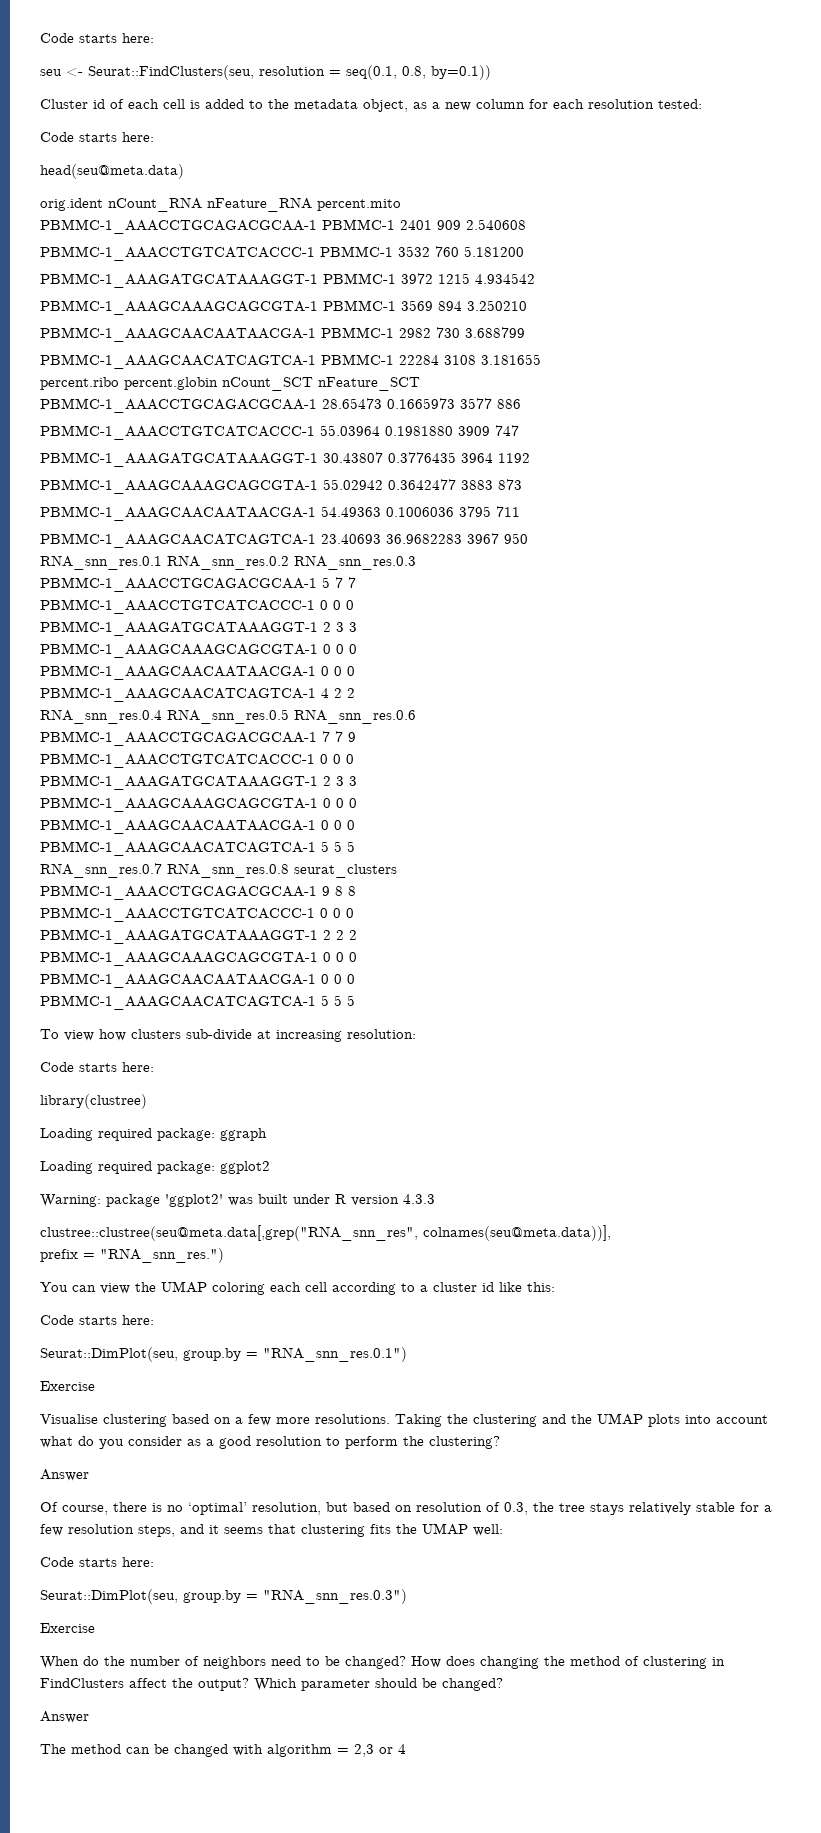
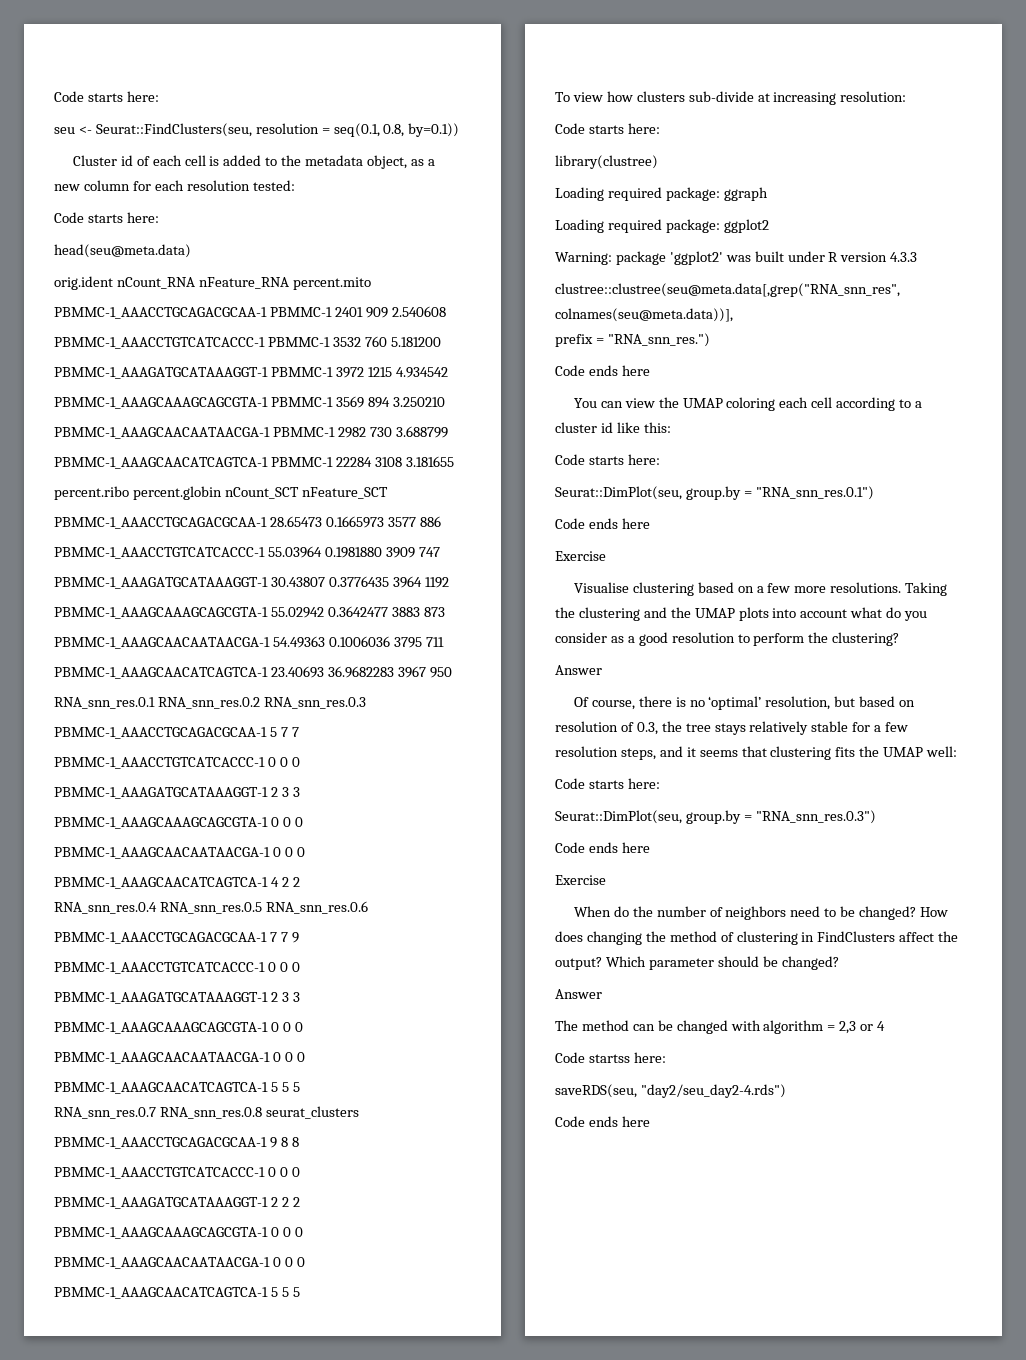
  prefix = "RNA_snn_res.")
+ Code ends here
  Seurat::DimPlot(seu, group.by = "RNA_snn_res.0.1")
+ Code ends here
  Seurat::DimPlot(seu, group.by = "RNA_snn_res.0.3")
+ Code ends here
+ Code startss here:
+ saveRDS(seu, "day2/seu_day2-4.rds")
+ Code ends here

